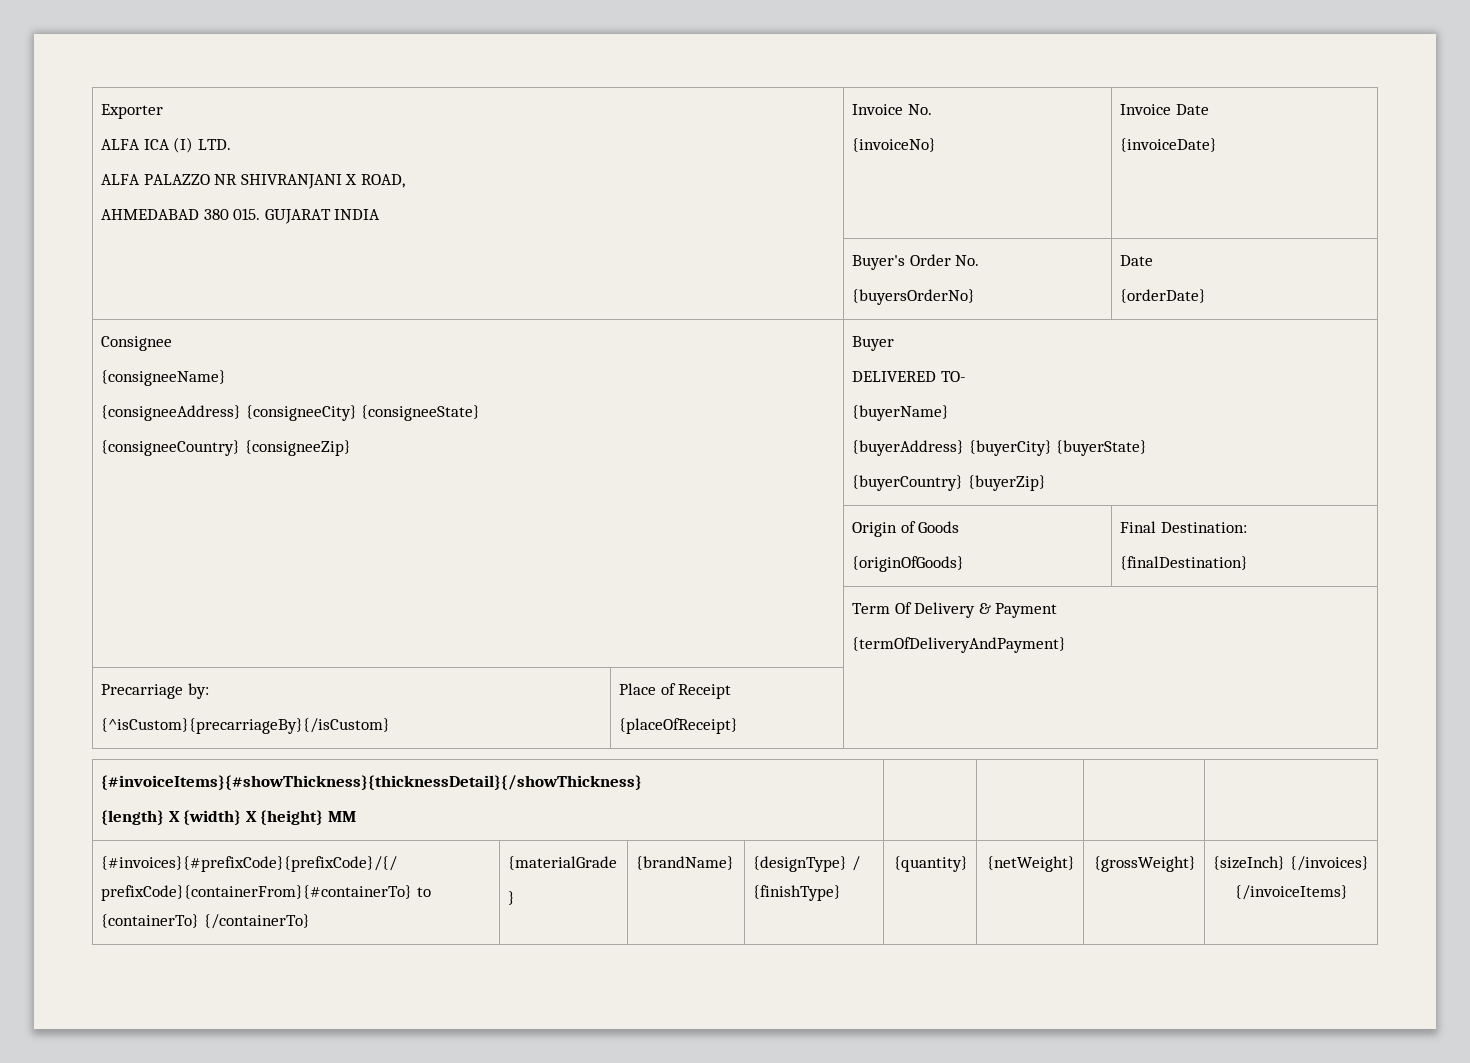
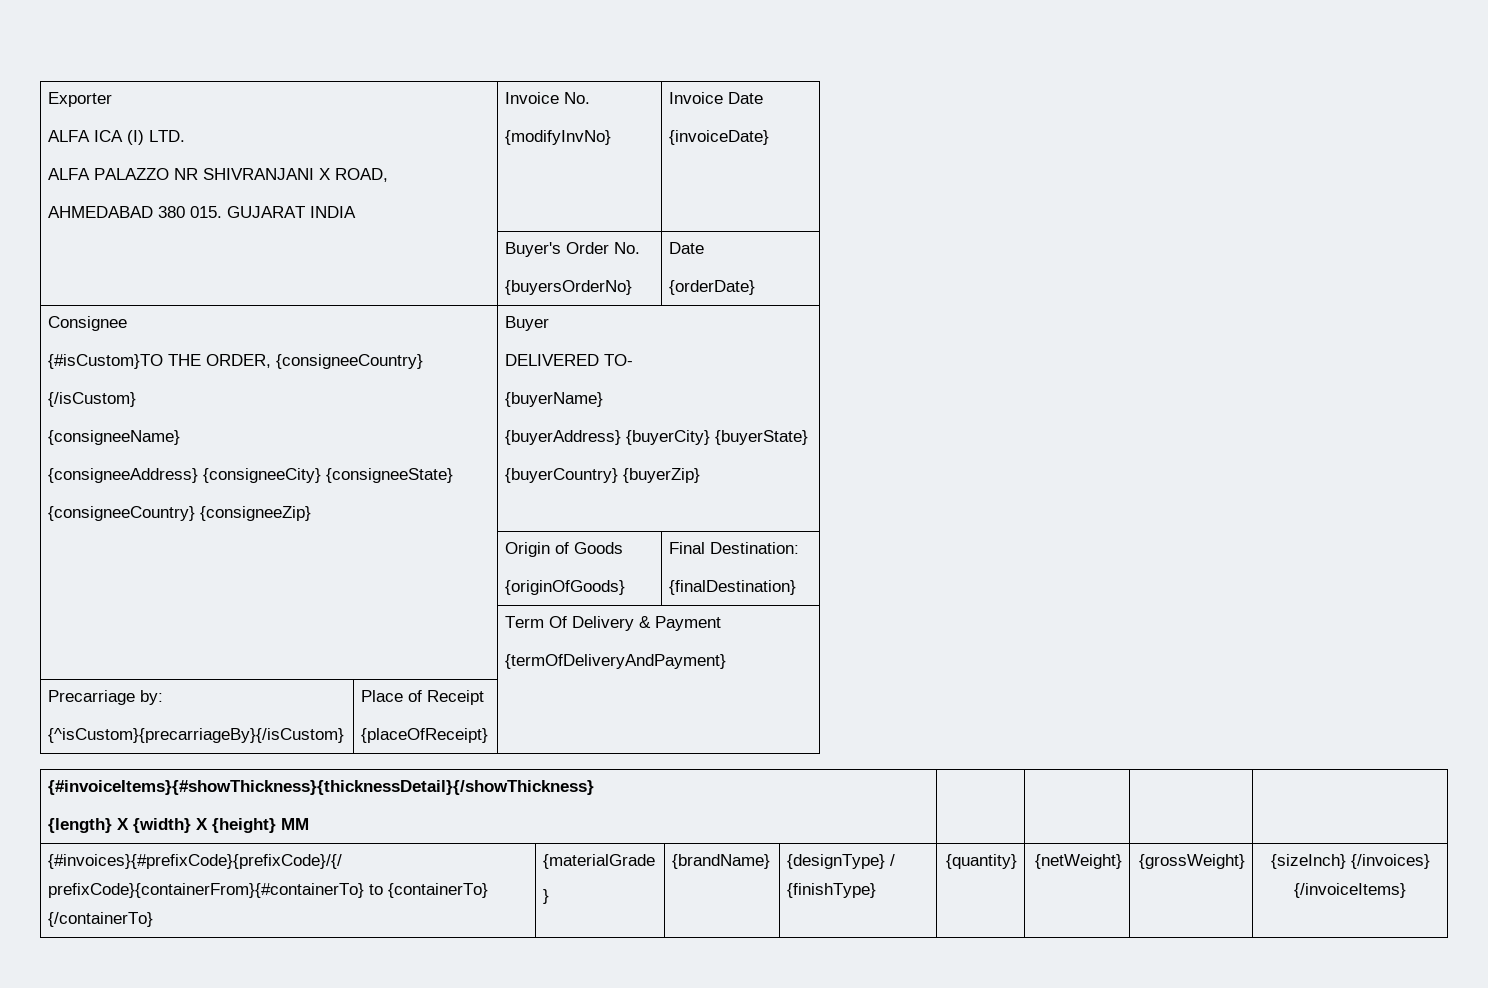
  Exporter
  ALFA ICA (I) LTD.
  ALFA PALAZZO NR SHIVRANJANI X ROAD,
  AHMEDABAD 380 015. GUJARAT INDIA | Invoice No.
- {invoiceNo} | Invoice Date
+ {modifyInvNo} | Invoice Date
  Consignee
+ {#isCustom}TO THE ORDER, {consigneeCountry}
+ {/isCustom}

